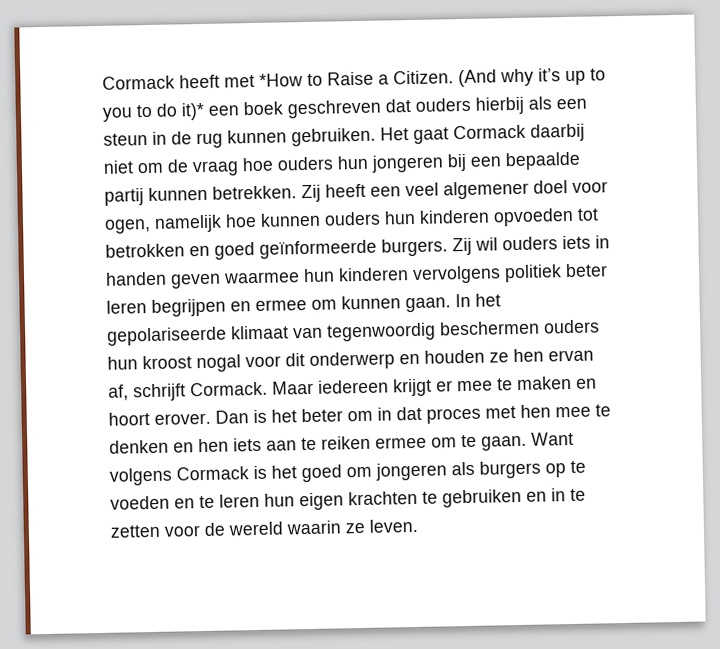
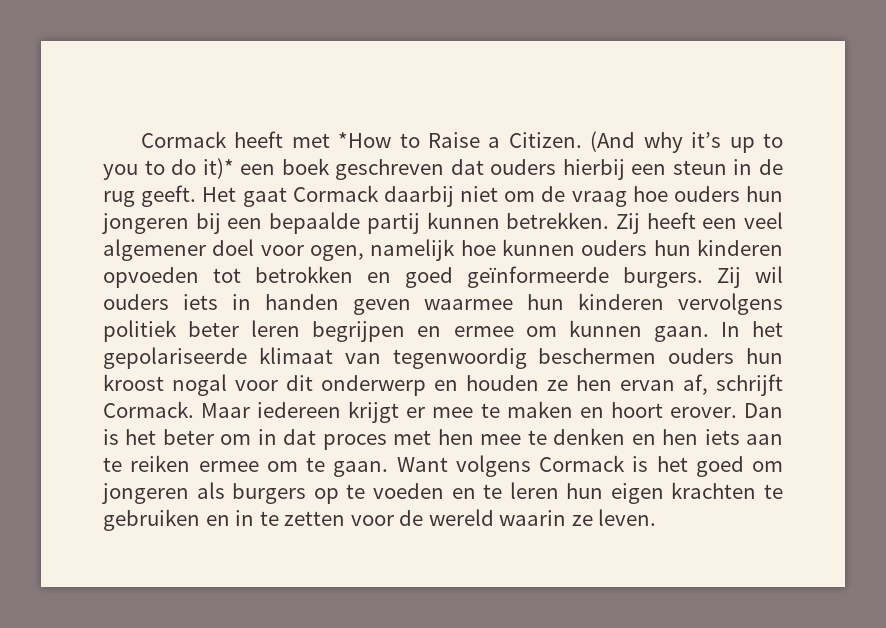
- (And why it’s up to you to do it)* een boek geschreven dat ouders hierbij als een steun in de rug kunnen gebruiken.
+ (And why it’s up to you to do it)* een boek geschreven dat ouders hierbij een steun in de rug geeft.

